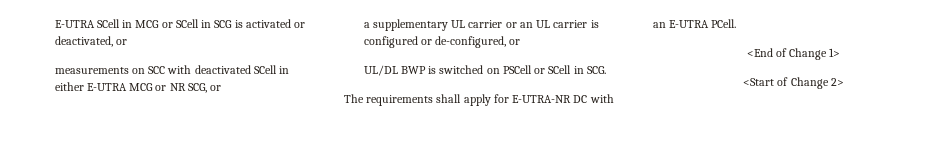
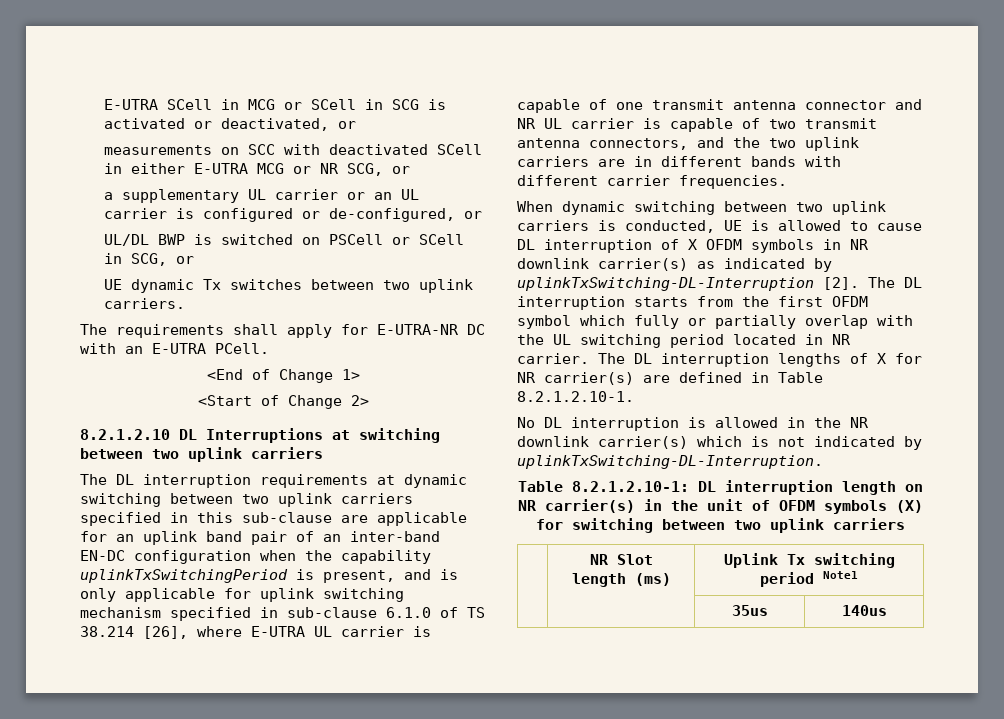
- UL/DL BWP is switched on PSCell or SCell in SCG.
+ UL/DL BWP is switched on PSCell or SCell in SCG, or
+ UE dynamic Tx switches between two uplink carriers.
+ 8.2.1.2.10 DL Interruptions at switching between two uplink carriers
+ The DL interruption requirements at dynamic switching between two uplink carriers specified in this sub-clause are applicable for an uplink band pair of an inter-band EN-DC configuration when the capability uplinkTxSwitchingPeriod is present, and is only applicable for uplink switching mechanism specified in sub-clause 6.1.0 of TS 38.214 [26], where E-UTRA UL carrier is capable of one transmit antenna connector and NR UL carrier is capable of two transmit antenna connectors, and the two uplink carriers are in different bands with different carrier frequencies.
+ When dynamic switching between two uplink carriers is conducted, UE is allowed to cause DL interruption of X OFDM symbols in NR downlink carrier(s) as indicated by uplinkTxSwitching-DL-Interruption [2]. The DL interruption starts from the first OFDM symbol which fully or partially overlap with the UL switching period located in NR carrier. The DL interruption lengths of X for NR carrier(s) are defined in Table 8.2.1.2.10-1.
+ No DL interruption is allowed in the NR downlink carrier(s) which is not indicated by uplinkTxSwitching-DL-Interruption.
+ Table 8.2.1.2.10-1: DL interruption length on NR carrier(s) in the unit of OFDM symbols (X) for switching between two uplink carriers
+ | NR Slot length (ms) | Uplink Tx switching period Note1
+ | | 35us | 140us

